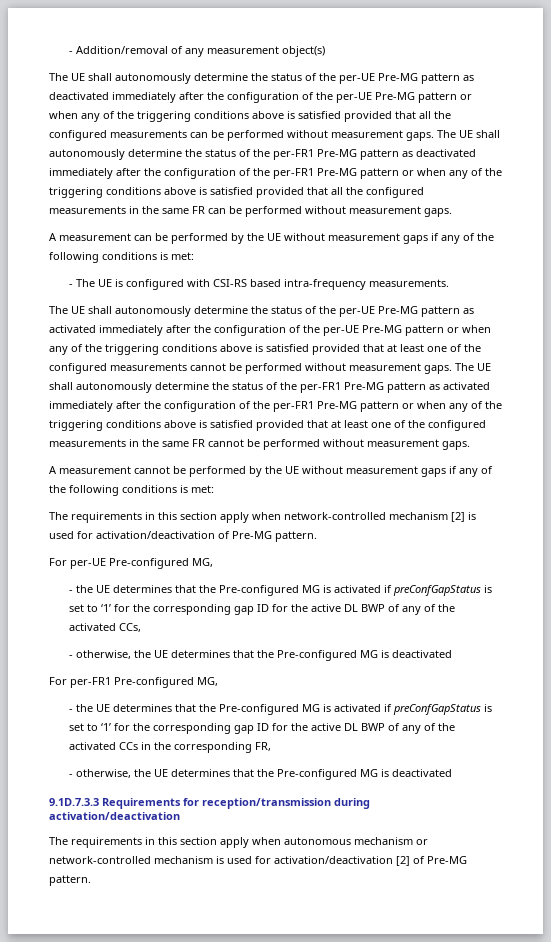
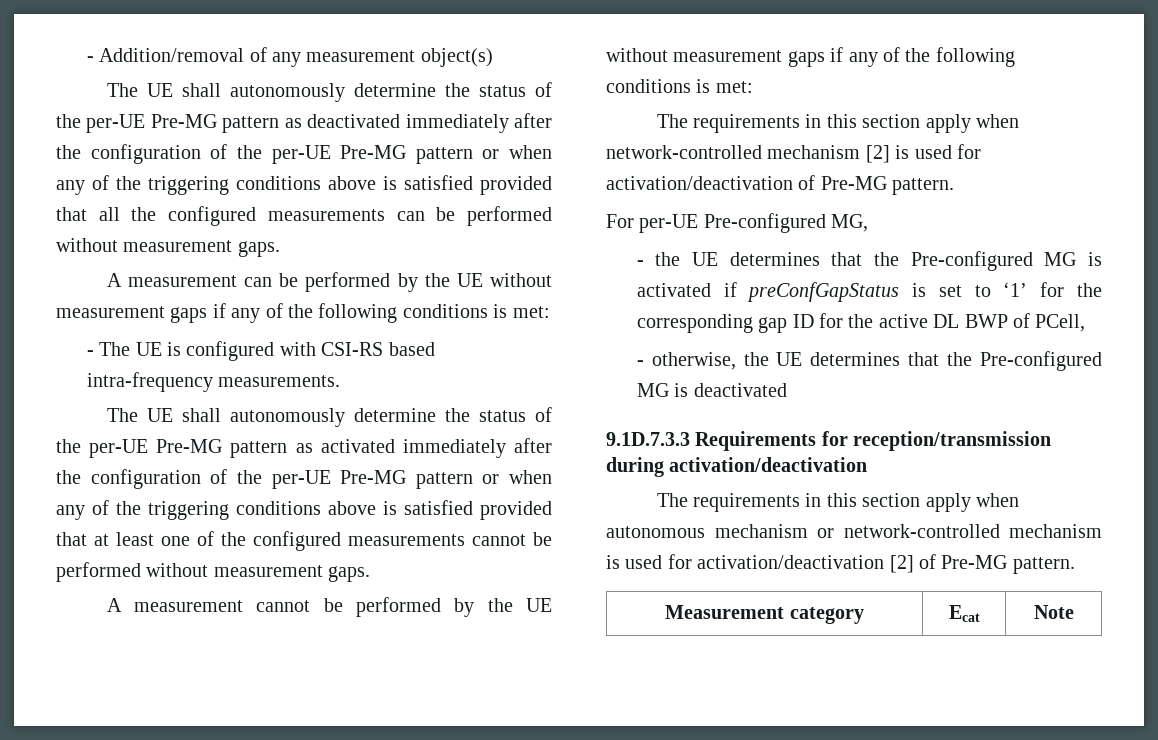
- The UE shall autonomously determine the status of the per-FR1 Pre-MG pattern as deactivated immediately after the configuration of the per-FR1 Pre-MG pattern or when any of the triggering conditions above is satisfied provided that all the configured measurements in the same FR can be performed without measurement gaps.
- The UE shall autonomously determine the status of the per-FR1 Pre-MG pattern as activated immediately after the configuration of the per-FR1 Pre-MG pattern or when any of the triggering conditions above is satisfied provided that at least one of the configured measurements in the same FR cannot be performed without measurement gaps.
- - the UE determines that the Pre-configured MG is activated if preConfGapStatus is set to ‘1’ for the corresponding gap ID for the active DL BWP of any of the activated CCs,
- - otherwise, the UE determines that the Pre-configured MG is deactivated
- For per-FR1 Pre-configured MG,
- - the UE determines that the Pre-configured MG is activated if preConfGapStatus is set to ‘1’ for the corresponding gap ID for the active DL BWP of any of the activated CCs in the corresponding FR,
+ - the UE determines that the Pre-configured MG is activated if preConfGapStatus is set to ‘1’ for the corresponding gap ID for the active DL BWP of PCell,
+ Measurement category | Ecat | Note

